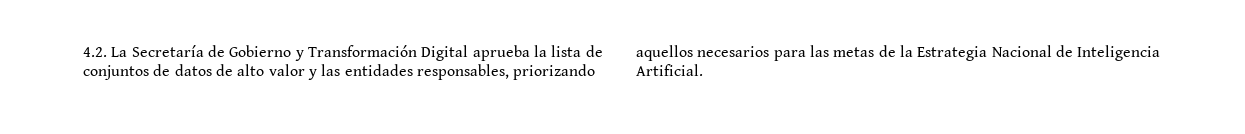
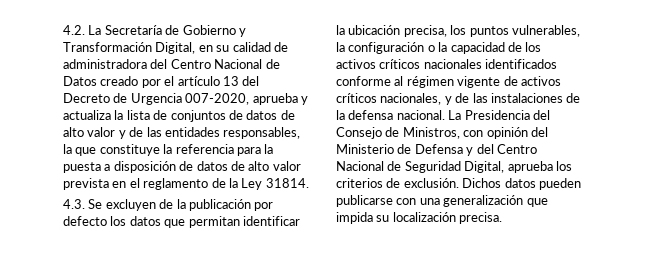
- 4.2. La Secretaría de Gobierno y Transformación Digital aprueba la lista de conjuntos de datos de alto valor y las entidades responsables, priorizando aquellos necesarios para las metas de la Estrategia Nacional de Inteligencia Artificial.
+ 4.2. La Secretaría de Gobierno y Transformación Digital, en su calidad de administradora del Centro Nacional de Datos creado por el artículo 13 del Decreto de Urgencia 007-2020, aprueba y actualiza la lista de conjuntos de datos de alto valor y de las entidades responsables, la que constituye la referencia para la puesta a disposición de datos de alto valor prevista en el reglamento de la Ley 31814.
+ 4.3. Se excluyen de la publicación por defecto los datos que permitan identificar la ubicación precisa, los puntos vulnerables, la configuración o la capacidad de los activos críticos nacionales identificados conforme al régimen vigente de activos críticos nacionales, y de las instalaciones de la defensa nacional. La Presidencia del Consejo de Ministros, con opinión del Ministerio de Defensa y del Centro Nacional de Seguridad Digital, aprueba los criterios de exclusión. Dichos datos pueden publicarse con una generalización que impida su localización precisa.

